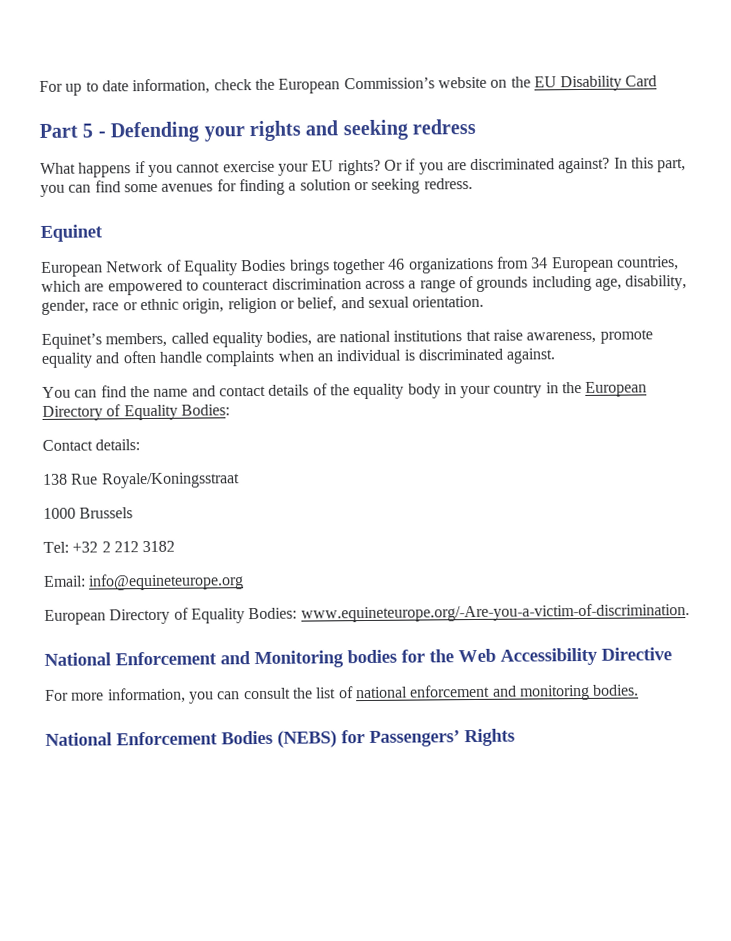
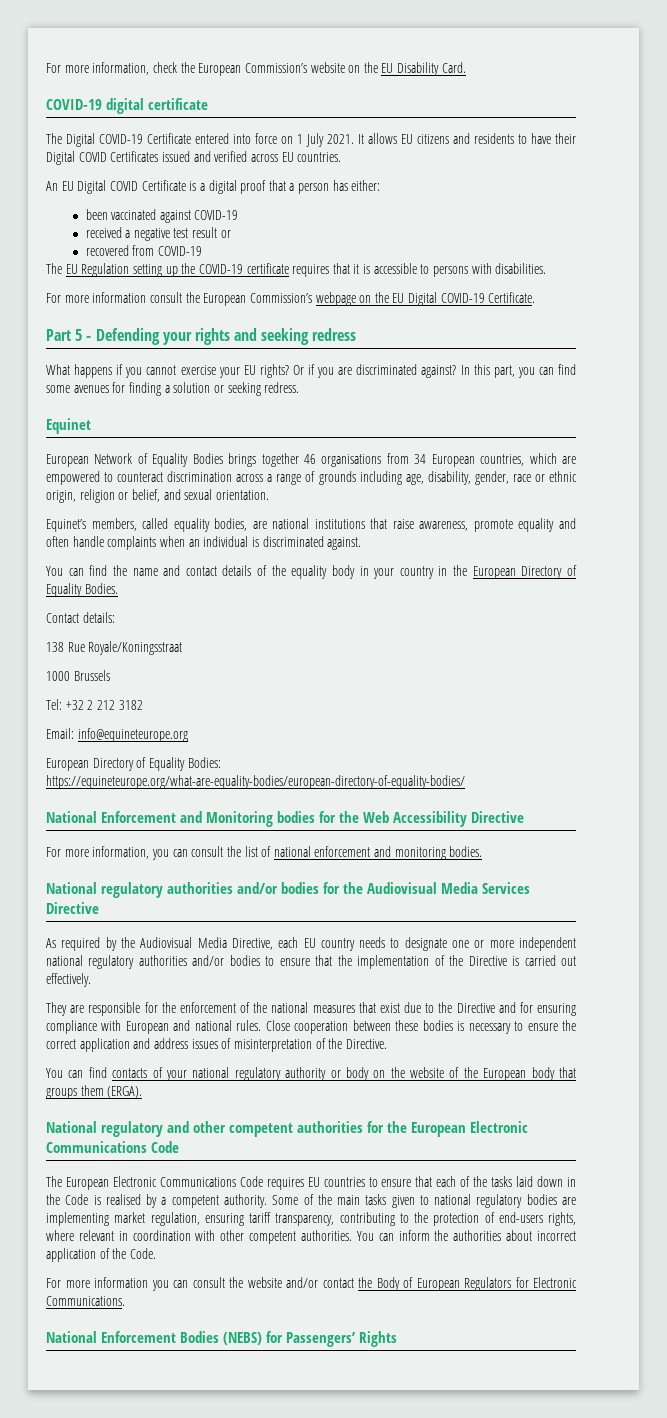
- For up to date information, check the European Commission’s website on the EU Disability Card
+ For more information, check the European Commission’s website on the EU Disability Card.
+ COVID-19 digital certificate
+ The Digital COVID-19 Certificate entered into force on 1 July 2021. It allows EU citizens and residents to have their Digital COVID Certificates issued and verified across EU countries.
+ An EU Digital COVID Certificate is a digital proof that a person has either:
+ been vaccinated against COVID-19
+ received a negative test result or
+ recovered from COVID-19
+ The EU Regulation setting up the COVID-19 certificate requires that it is accessible to persons with disabilities.
+ For more information consult the European Commission’s webpage on the EU Digital COVID-19 Certificate.
- European Network of Equality Bodies brings together 46 organizations from 34 European countries, which are empowered to counteract discrimination across a range of grounds including age, disability, gender, race or ethnic origin, religion or belief, and sexual orientation.
+ European Network of Equality Bodies brings together 46 organisations from 34 European countries, which are empowered to counteract discrimination across a range of grounds including age, disability, gender, race or ethnic origin, religion or belief, and sexual orientation.
- You can find the name and contact details of the equality body in your country in the European Directory of Equality Bodies:
+ You can find the name and contact details of the equality body in your country in the European Directory of Equality Bodies.
- European Directory of Equality Bodies: www.equineteurope.org/-Are-you-a-victim-of-discrimination.
+ European Directory of Equality Bodies: https://equineteurope.org/what-are-equality-bodies/european-directory-of-equality-bodies/
+ National regulatory authorities and/or bodies for the Audiovisual Media Services Directive
+ As required by the Audiovisual Media Directive, each EU country needs to designate one or more independent national regulatory authorities and/or bodies to ensure that the implementation of the Directive is carried out effectively.
+ They are responsible for the enforcement of the national measures that exist due to the Directive and for ensuring compliance with European and national rules. Close cooperation between these bodies is necessary to ensure the correct application and address issues of misinterpretation of the Directive.
+ You can find contacts of your national regulatory authority or body on the website of the European body that groups them (ERGA).
+ National regulatory and other competent authorities for the European Electronic Communications Code
+ The European Electronic Communications Code requires EU countries to ensure that each of the tasks laid down in the Code is realised by a competent authority. Some of the main tasks given to national regulatory bodies are implementing market regulation, ensuring tariff transparency, contributing to the protection of end-users rights, where relevant in coordination with other competent authorities. You can inform the authorities about incorrect application of the Code.
+ For more information you can consult the website and/or contact the Body of European Regulators for Electronic Communications.

